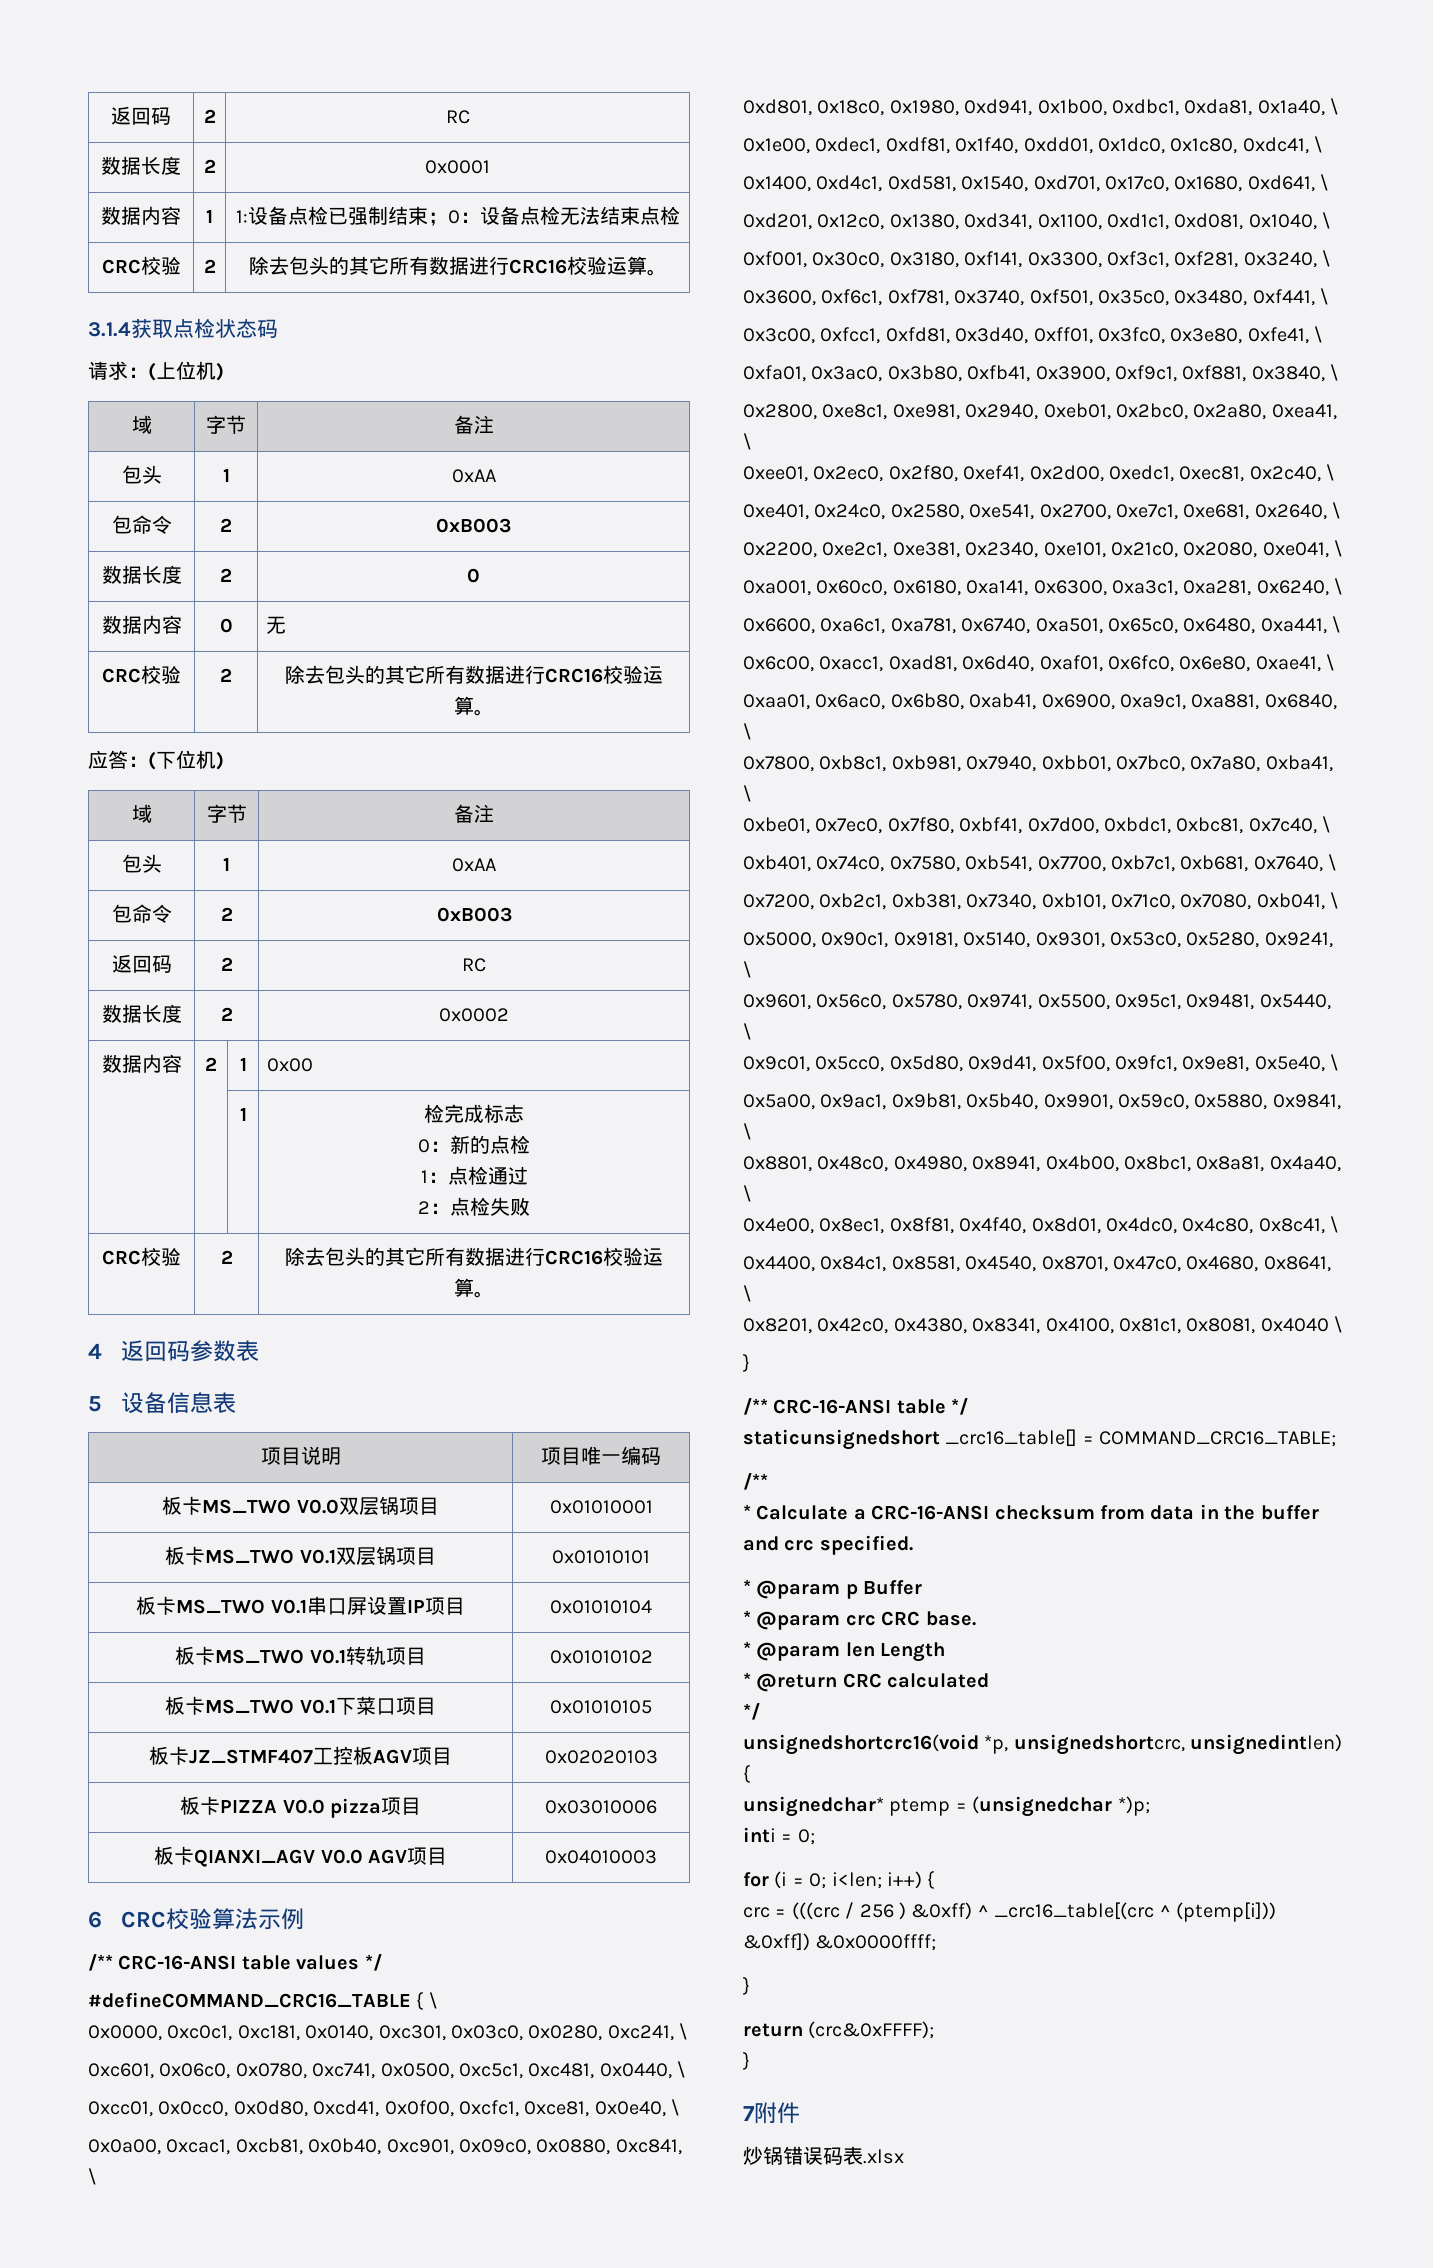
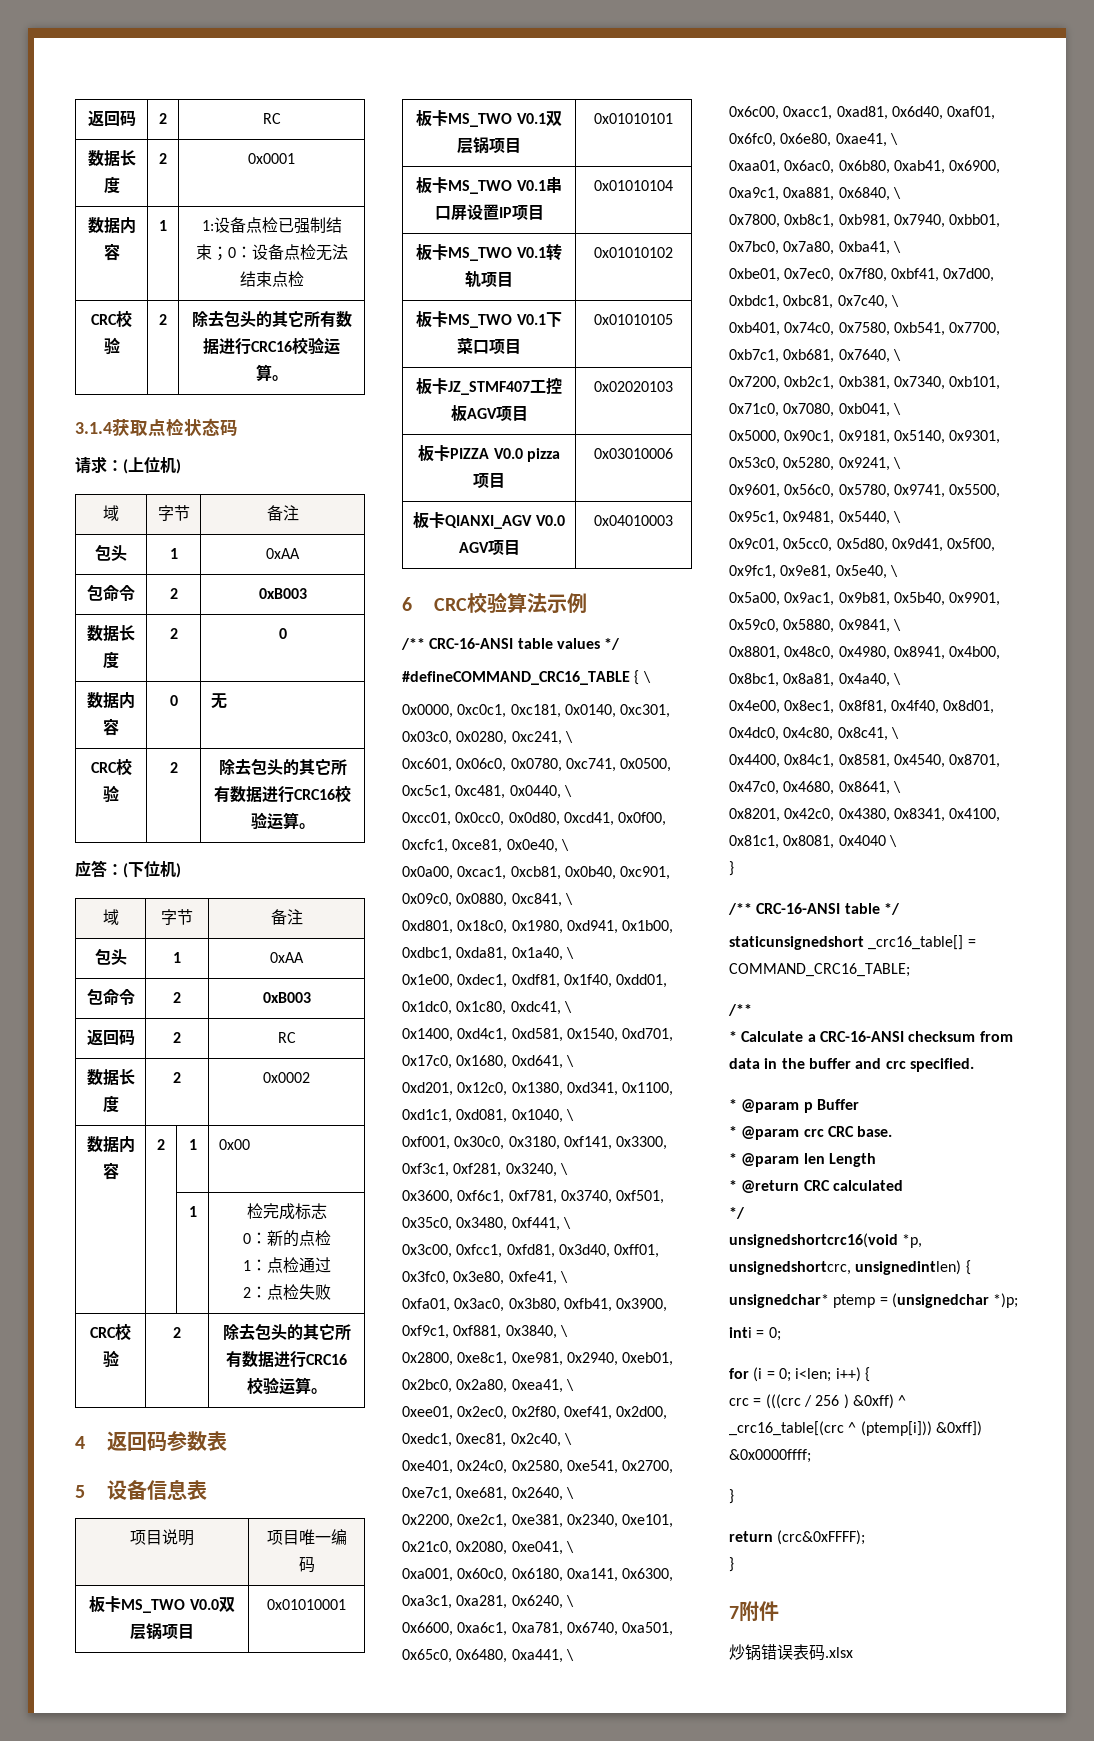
- 炒锅错误码表.xlsx
+ 炒锅错误表码.xlsx

